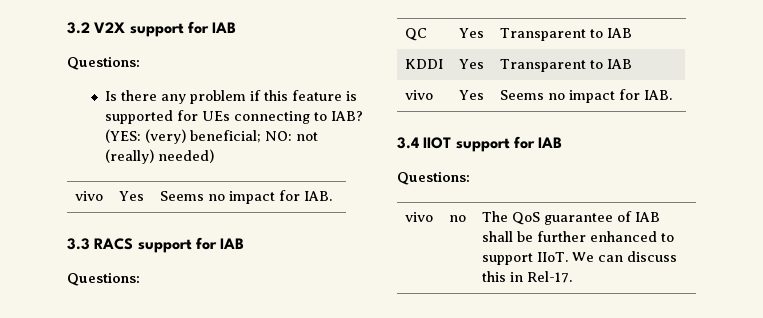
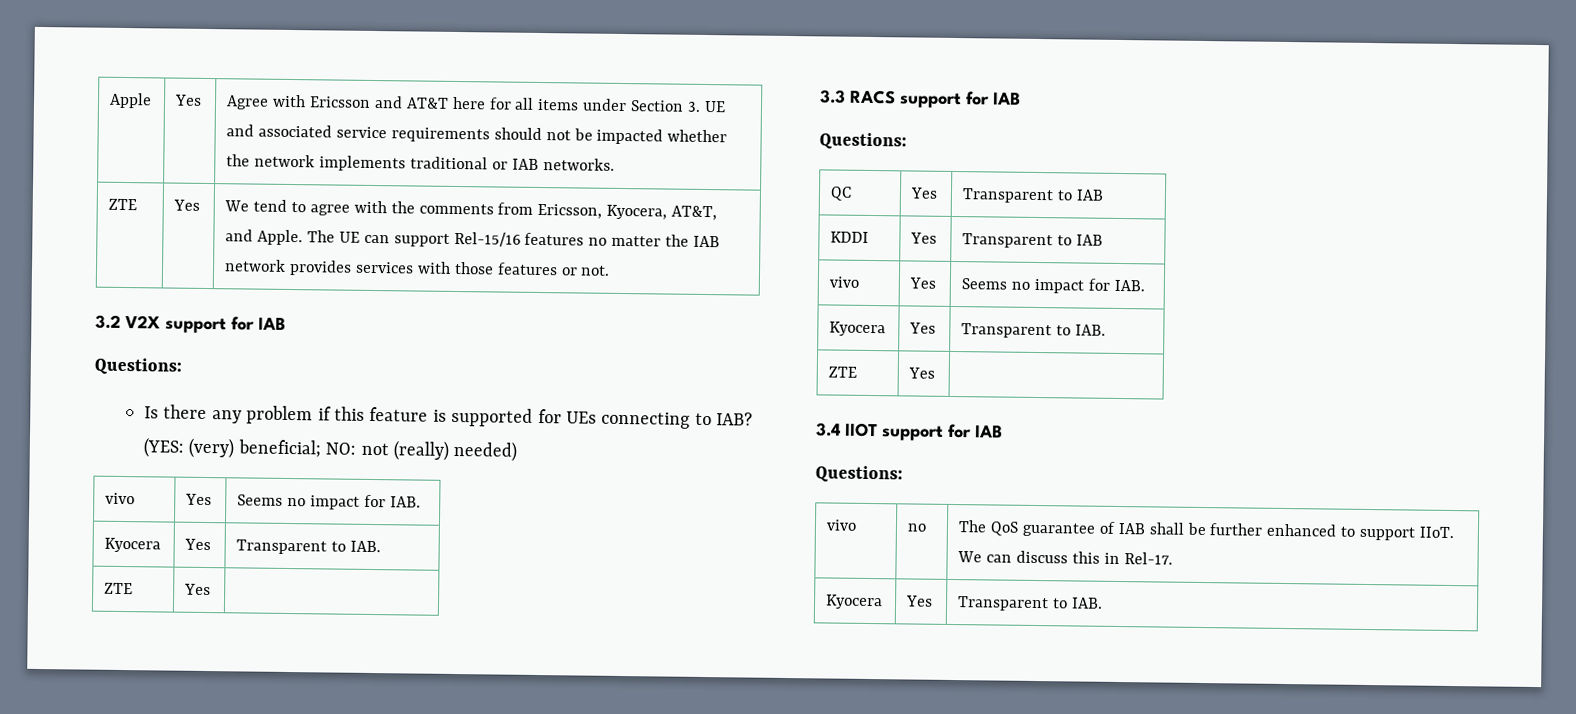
+ Apple | Yes | Agree with Ericsson and AT&T here for all items under Section 3. UE and associated service requirements should not be impacted whether the network implements traditional or IAB networks.
+ ZTE | Yes | We tend to agree with the comments from Ericsson, Kyocera, AT&T, and Apple. The UE can support Rel-15/16 features no matter the IAB network provides services with those features or not.
  (YES: (very) beneficial; NO: not (really) needed)
  vivo | Yes | Seems no impact for IAB.
+ Kyocera | Yes | Transparent to IAB.
+ ZTE | Yes |
  KDDI | Yes | Transparent to IAB
  vivo | Yes | Seems no impact for IAB.
+ Kyocera | Yes | Transparent to IAB.
+ ZTE | Yes |
  vivo | no | The QoS guarantee of IAB shall be further enhanced to support IIoT. We can discuss this in Rel-17.
+ Kyocera | Yes | Transparent to IAB.

